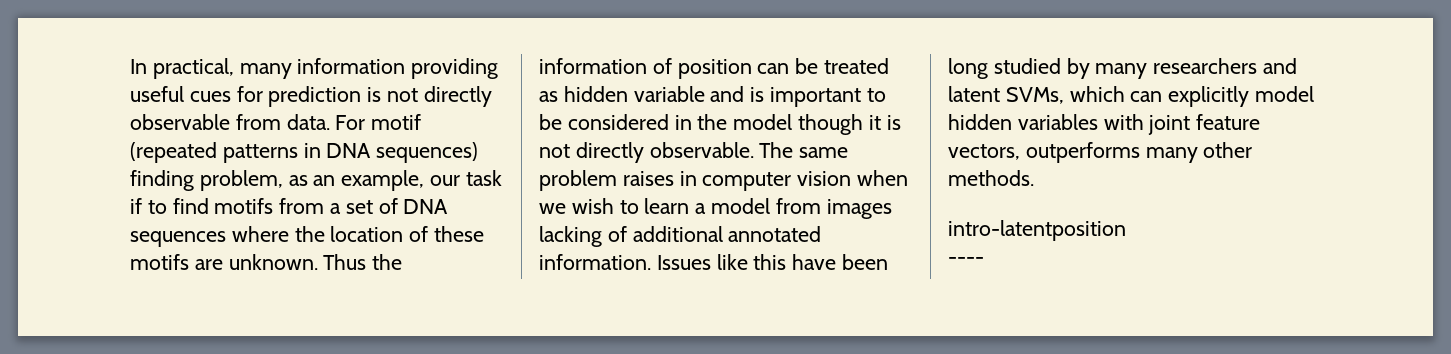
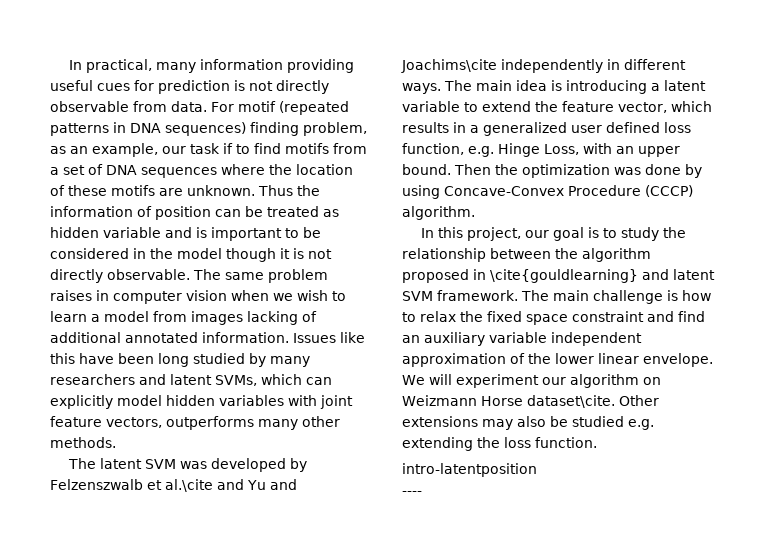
+ The latent SVM was developed by Felzenszwalb et al.\cite and Yu and Joachims\cite independently in different ways. The main idea is introducing a latent variable to extend the feature vector, which results in a generalized user defined loss function, e.g. Hinge Loss, with an upper bound. Then the optimization was done by using Concave-Convex Procedure (CCCP) algorithm.
+ In this project, our goal is to study the relationship between the algorithm proposed in \cite{gouldlearning} and latent SVM framework. The main challenge is how to relax the fixed space constraint and find an auxiliary variable independent approximation of the lower linear envelope. We will experiment our algorithm on Weizmann Horse dataset\cite. Other extensions may also be studied e.g. extending the loss function.

